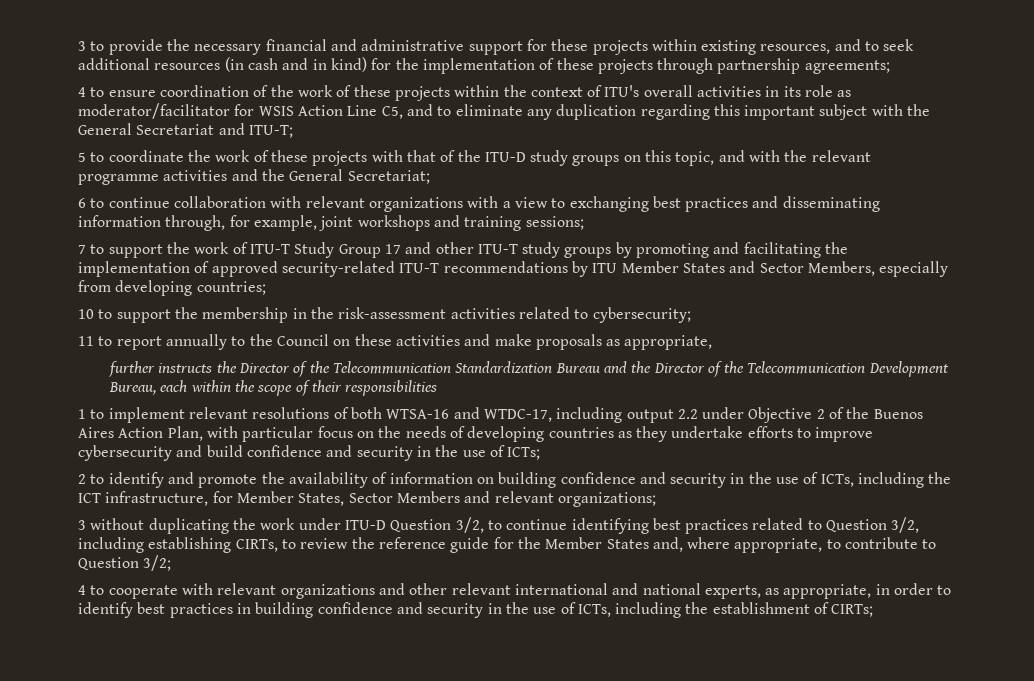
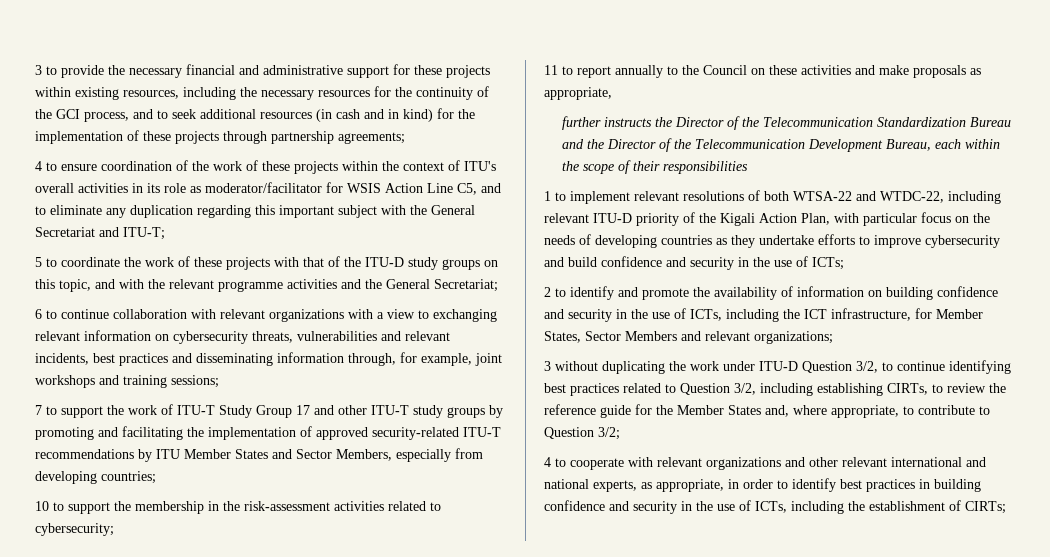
- 3 to provide the necessary financial and administrative support for these projects within existing resources, and to seek additional resources (in cash and in kind) for the implementation of these projects through partnership agreements;
+ 3 to provide the necessary financial and administrative support for these projects within existing resources, including the necessary resources for the continuity of the GCI process, and to seek additional resources (in cash and in kind) for the implementation of these projects through partnership agreements;
- 6 to continue collaboration with relevant organizations with a view to exchanging best practices and disseminating information through, for example, joint workshops and training sessions;
+ 6 to continue collaboration with relevant organizations with a view to exchanging relevant information on cybersecurity threats, vulnerabilities and relevant incidents, best practices and disseminating information through, for example, joint workshops and training sessions;
- 1 to implement relevant resolutions of both WTSA-16 and WTDC-17, including output 2.2 under Objective 2 of the Buenos Aires Action Plan, with particular focus on the needs of developing countries as they undertake efforts to improve cybersecurity and build confidence and security in the use of ICTs;
+ 1 to implement relevant resolutions of both WTSA-22 and WTDC-22, including relevant ITU-D priority of the Kigali Action Plan, with particular focus on the needs of developing countries as they undertake efforts to improve cybersecurity and build confidence and security in the use of ICTs;

